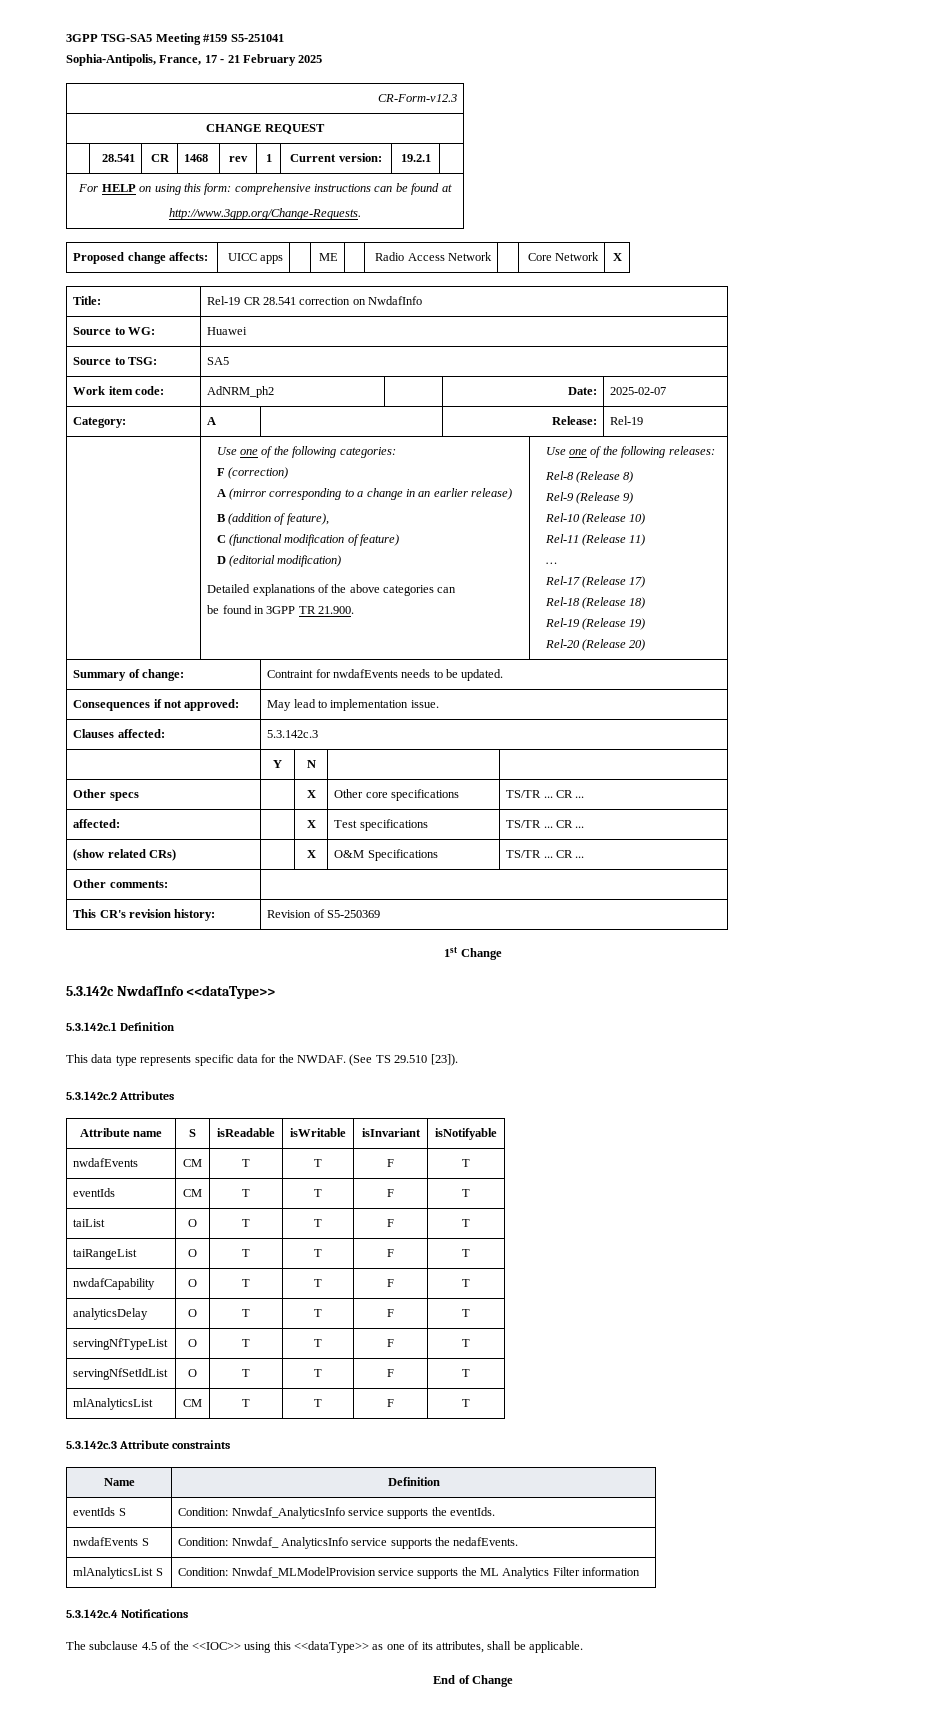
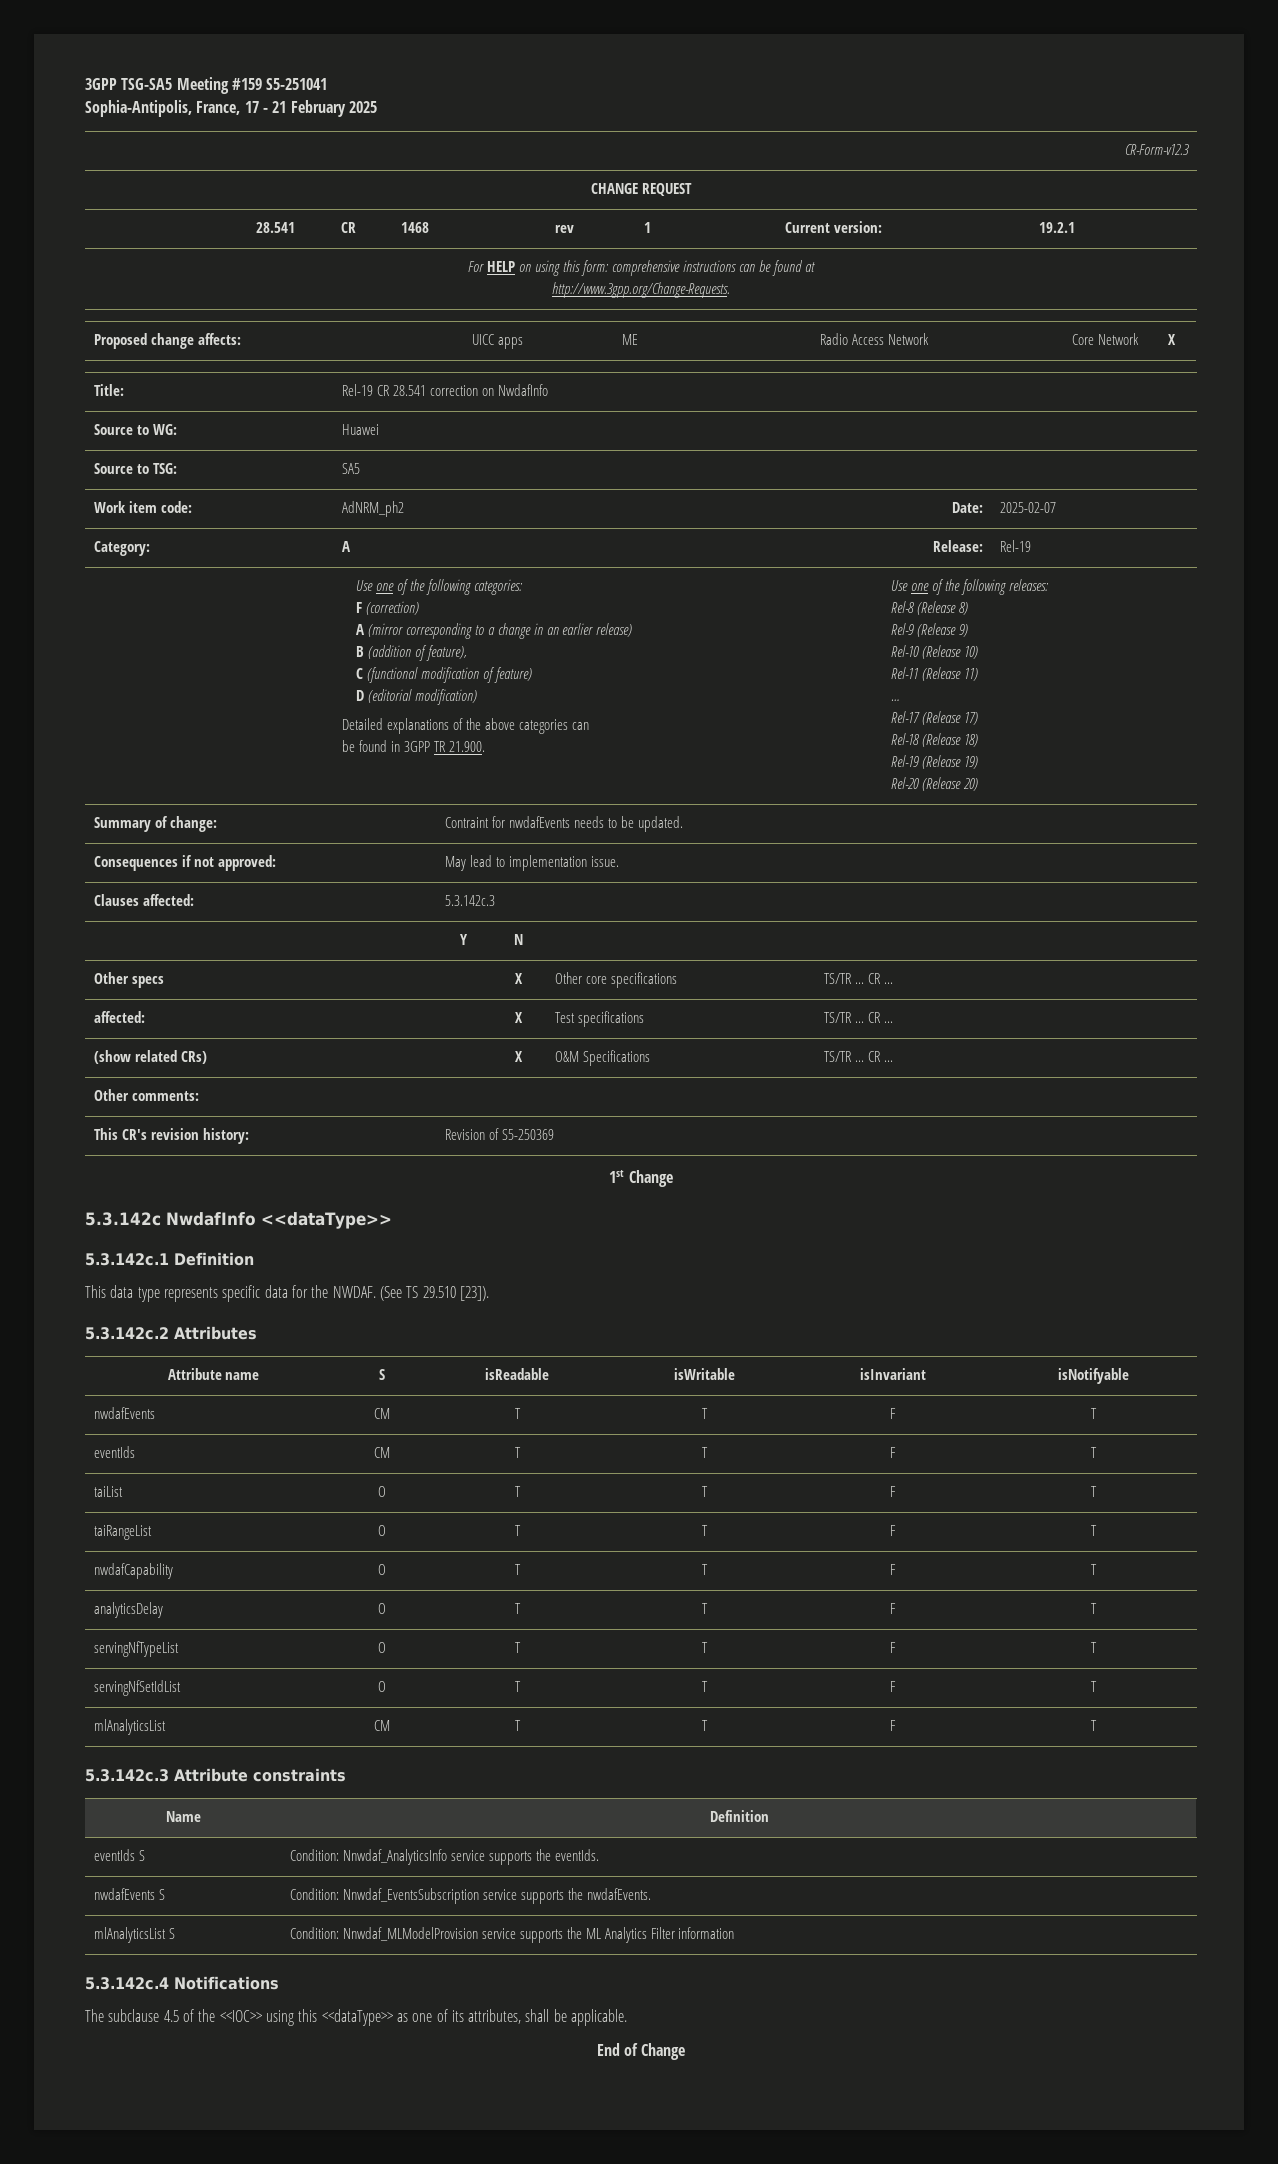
- nwdafEvents S | Condition: Nnwdaf_ AnalyticsInfo service supports the nedafEvents.
+ nwdafEvents S | Condition: Nnwdaf_EventsSubscription service supports the nwdafEvents.

